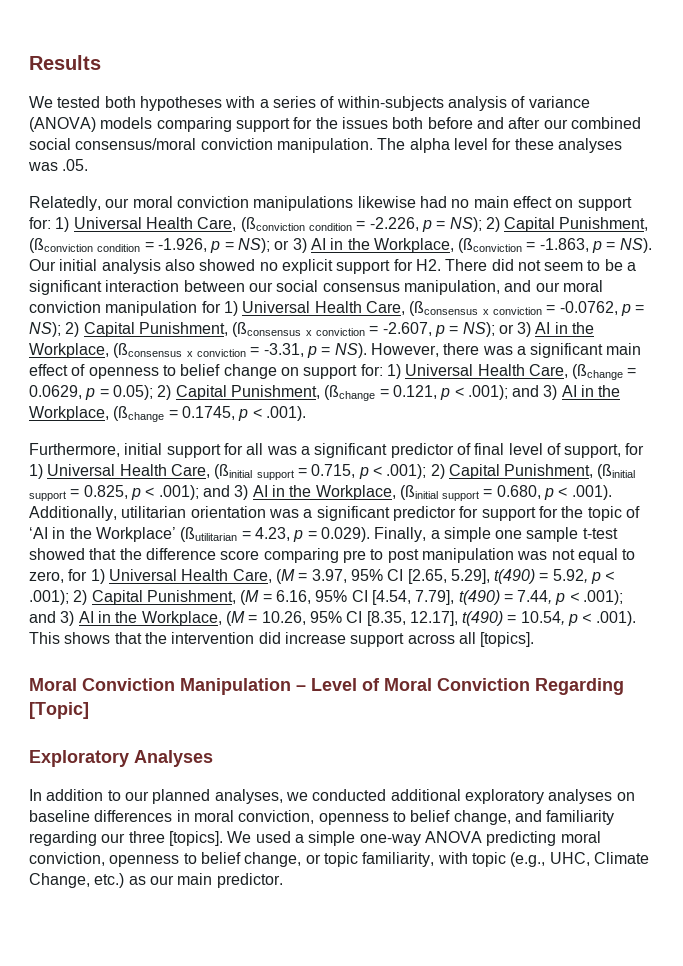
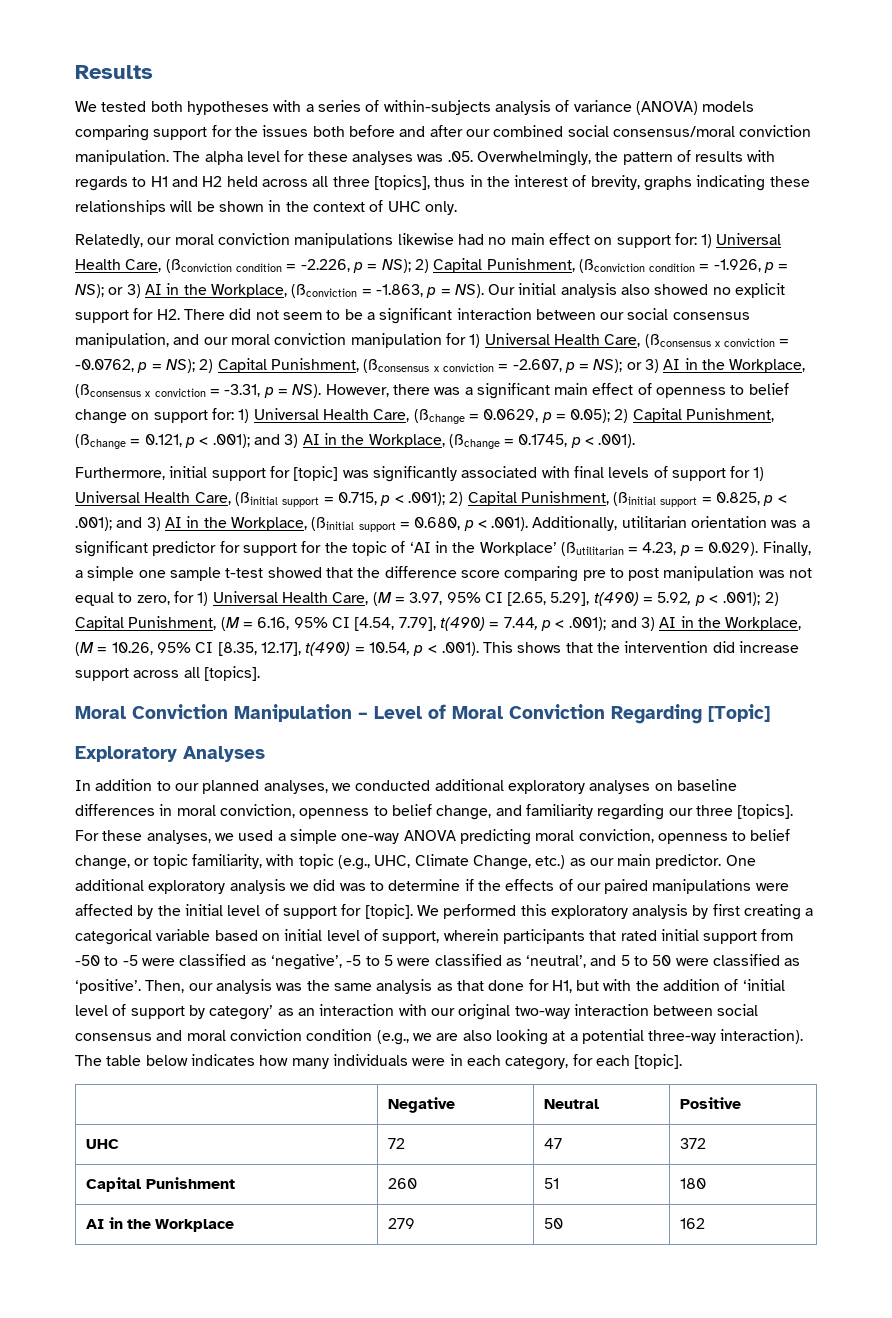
- The alpha level for these analyses was .05.
+ The alpha level for these analyses was .05. Overwhelmingly, the pattern of results with regards to H1 and H2 held across all three [topics], thus in the interest of brevity, graphs indicating these relationships will be shown in the context of UHC only.
- Furthermore, initial support for all was a significant predictor of final level of support, for 1) Universal Health Care, (ßinitial support = 0.715, p < .001);
+ Furthermore, initial support for [topic] was significantly associated with final levels of support for 1) Universal Health Care, (ßinitial support = 0.715, p < .001);
- We used a simple one-way ANOVA predicting moral conviction, openness to belief change, or topic familiarity, with topic (e.g., UHC, Climate Change, etc.) as our main predictor.
+ For these analyses, we used a simple one-way ANOVA predicting moral conviction, openness to belief change, or topic familiarity, with topic (e.g., UHC, Climate Change, etc.) as our main predictor.
+ One additional exploratory analysis we did was to determine if the effects of our paired manipulations were affected by the initial level of support for [topic]. We performed this exploratory analysis by first creating a categorical variable based on initial level of support, wherein participants that rated initial support from -50 to -5 were classified as ‘negative’, -5 to 5 were classified as ‘neutral’, and 5 to 50 were classified as ‘positive’. Then, our analysis was the same analysis as that done for H1, but with the addition of ‘initial level of support by category’ as an interaction with our original two-way interaction between social consensus and moral conviction condition (e.g., we are also looking at a potential three-way interaction). The table below indicates how many individuals were in each category, for each [topic].
+ | Negative | Neutral | Positive
+ UHC | 72 | 47 | 372
+ Capital Punishment | 260 | 51 | 180
+ AI in the Workplace | 279 | 50 | 162

